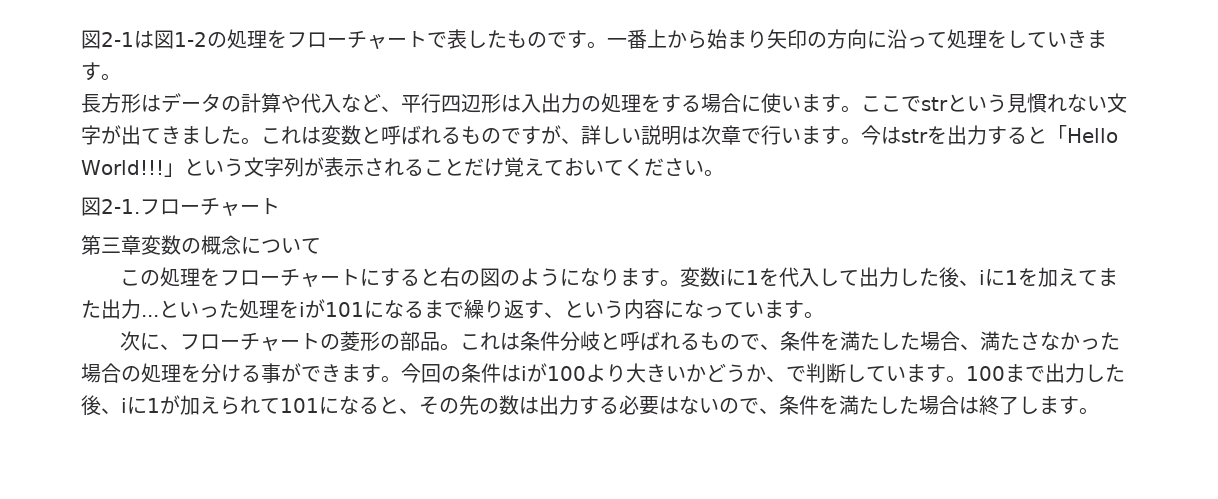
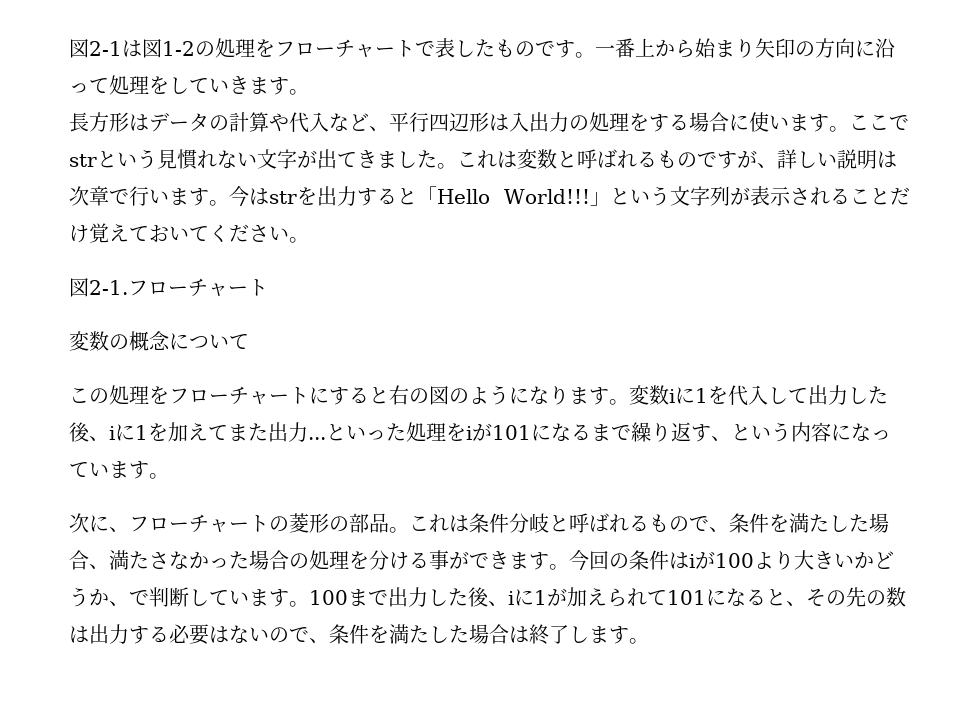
- 第三章変数の概念について
+ 変数の概念について

